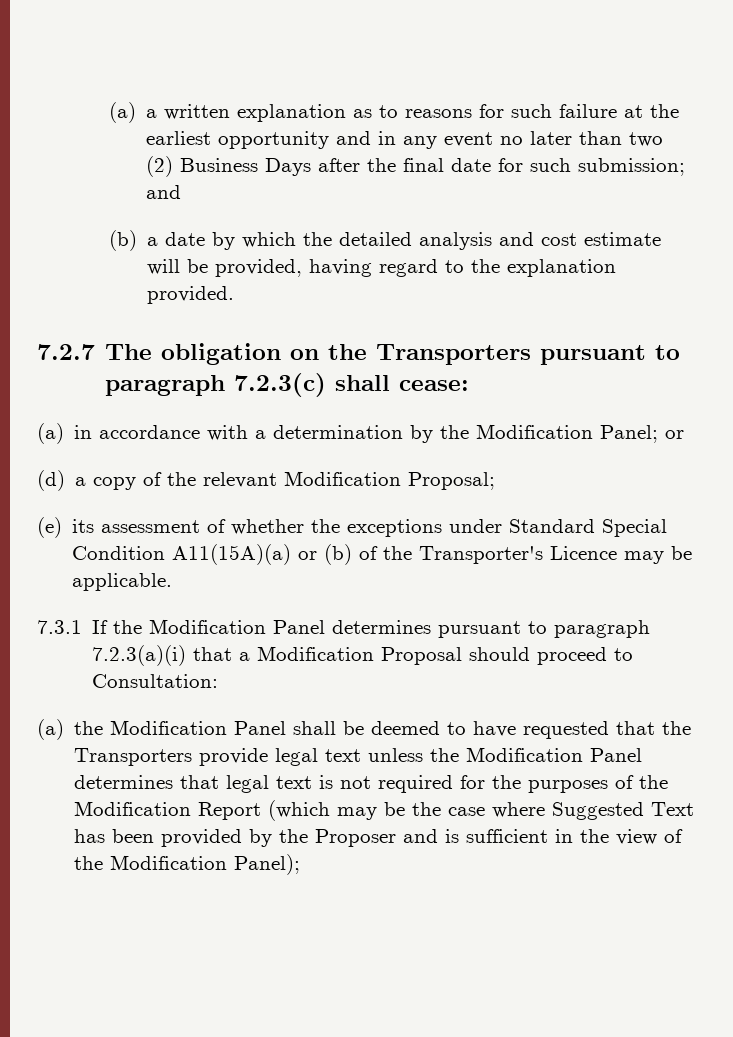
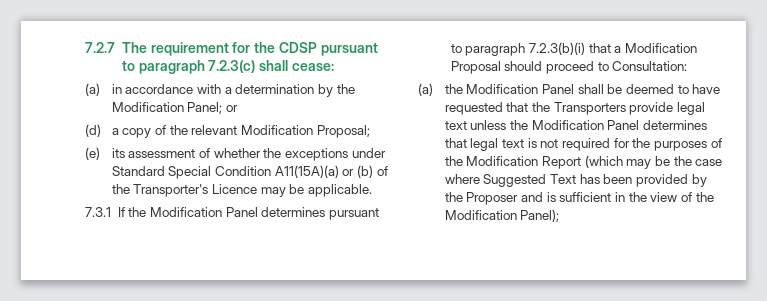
- (a) a written explanation as to reasons for such failure at the earliest opportunity and in any event no later than two (2) Business Days after the final date for such submission; and
- (b) a date by which the detailed analysis and cost estimate will be provided, having regard to the explanation provided.
- 7.2.7 The obligation on the Transporters pursuant to paragraph 7.2.3(c) shall cease:
+ 7.2.7 The requirement for the CDSP pursuant to paragraph 7.2.3(c) shall cease:
- 7.3.1 If the Modification Panel determines pursuant to paragraph 7.2.3(a)(i) that a Modification Proposal should proceed to Consultation:
+ 7.3.1 If the Modification Panel determines pursuant to paragraph 7.2.3(b)(i) that a Modification Proposal should proceed to Consultation:

